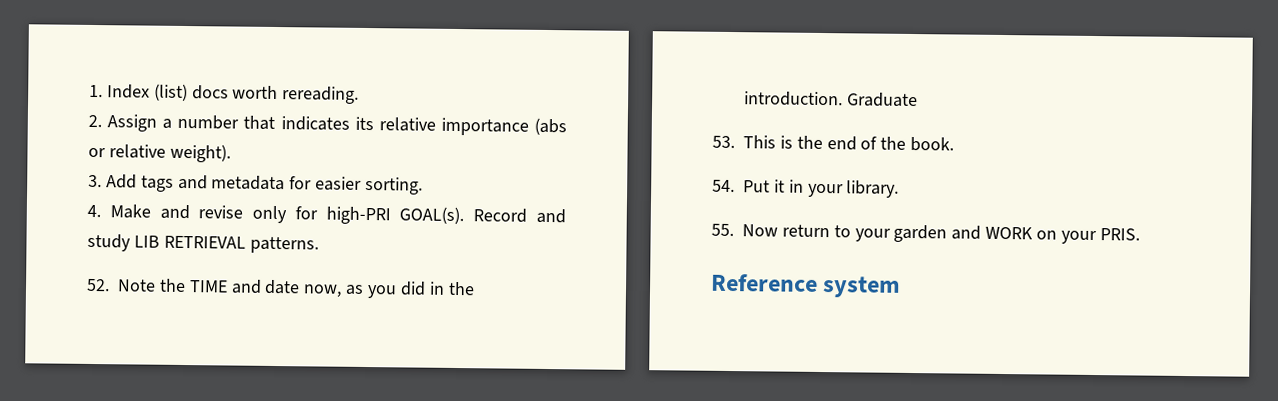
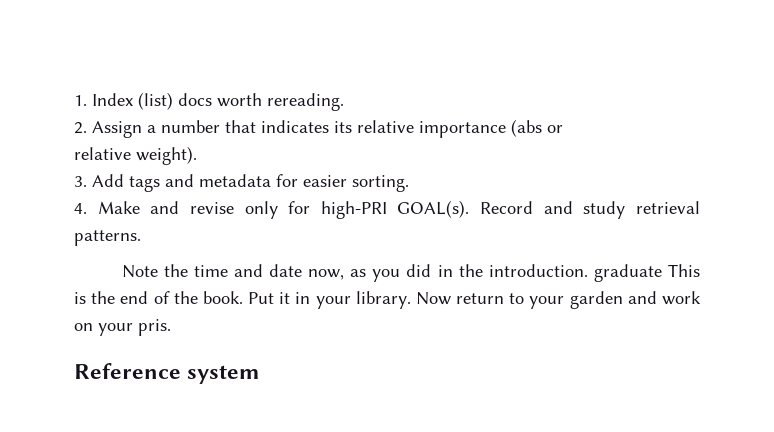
- 2. Assign a number that indicates its relative importance (abs or relative weight).
+ 2. Assign a number that indicates its relative importance (abs or
+ relative weight).
- Record and study LIB RETRIEVAL patterns.
+ Record and study retrieval patterns.
- 52. Note the TIME and date now, as you did in the introduction. Graduate
- 53. This is the end of the book.
- 54. Put it in your library.
- 55. Now return to your garden and WORK on your PRIS.
+ Note the time and date now, as you did in the introduction. graduate This is the end of the book. Put it in your library. Now return to your garden and work on your pris.

